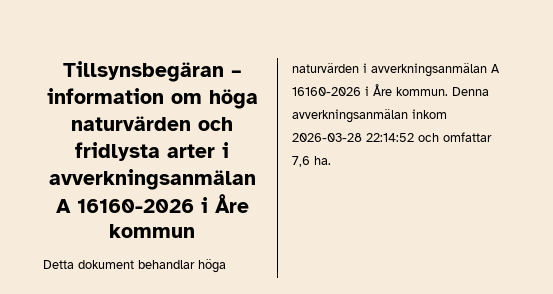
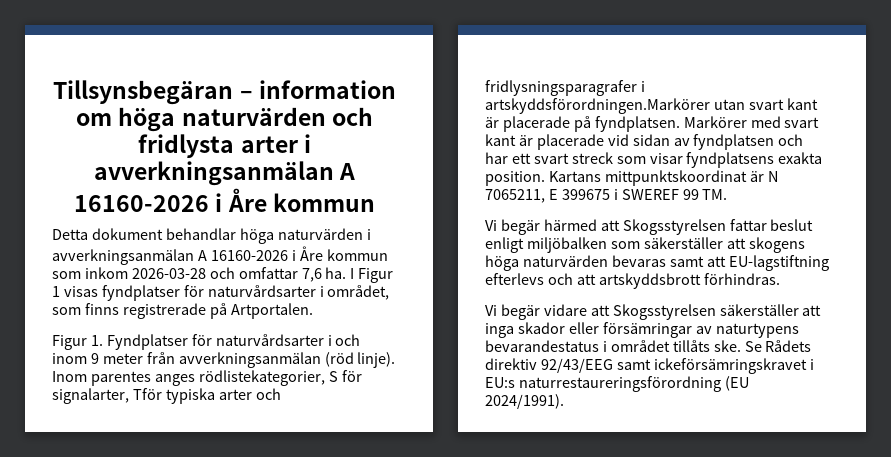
- Detta dokument behandlar höga naturvärden i avverkningsanmälan A 16160-2026 i Åre kommun. Denna avverkningsanmälan inkom 2026-03-28 22:14:52 och omfattar 7,6 ha.
+ Detta dokument behandlar höga naturvärden i avverkningsanmälan A 16160-2026 i Åre kommun som inkom 2026-03-28 och omfattar 7,6 ha.
+ I Figur 1 visas fyndplatser för naturvårdsarter i området, som finns registrerade på Artportalen.
+ Figur 1. Fyndplatser för naturvårdsarter i och inom 9 meter från avverkningsanmälan (röd linje). Inom parentes anges rödlistekategorier, S för signalarter, Tför typiska arter och fridlysningsparagrafer i artskyddsförordningen.Markörer utan svart kant är placerade på fyndplatsen. Markörer med svart kant är placerade vid sidan av fyndplatsen och har ett svart streck som visar fyndplatsens exakta position. Kartans mittpunktskoordinat är N 7065211, E 399675 i SWEREF 99 TM.
+ Vi begär härmed att Skogsstyrelsen fattar beslut enligt miljöbalken som säkerställer att skogens höga naturvärden bevaras samt att EU-lagstiftning efterlevs och att artskyddsbrott förhindras.
+ Vi begär vidare att Skogsstyrelsen säkerställer att inga skador eller försämringar av naturtypens bevarandestatus i området tillåts ske. Se Rådets direktiv 92/43/EEG samt ickeförsämringskravet i EU:s naturrestaureringsförordning (EU 2024/1991).

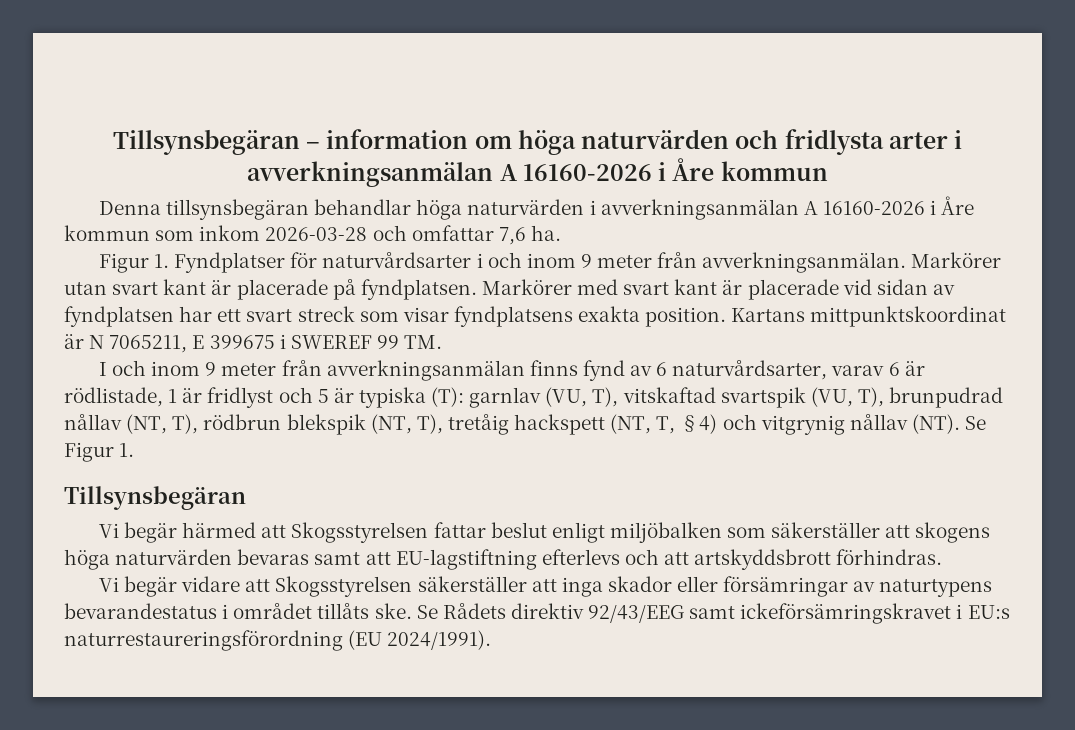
- Detta dokument behandlar höga naturvärden i avverkningsanmälan A 16160-2026 i Åre kommun som inkom 2026-03-28 och omfattar 7,6 ha. I Figur 1 visas fyndplatser för naturvårdsarter i området, som finns registrerade på Artportalen.
+ Denna tillsynsbegäran behandlar höga naturvärden i avverkningsanmälan A 16160-2026 i Åre kommun som inkom 2026-03-28 och omfattar 7,6 ha.
- Figur 1. Fyndplatser för naturvårdsarter i och inom 9 meter från avverkningsanmälan (röd linje). Inom parentes anges rödlistekategorier, S för signalarter, Tför typiska arter och fridlysningsparagrafer i artskyddsförordningen.Markörer utan svart kant är placerade på fyndplatsen.
+ Figur 1. Fyndplatser för naturvårdsarter i och inom 9 meter från avverkningsanmälan. Markörer utan svart kant är placerade på fyndplatsen.
- Markörer med svart kant är placerade vid sidan av fyndplatsen och har ett svart streck som visar fyndplatsens exakta position.
+ Markörer med svart kant är placerade vid sidan av fyndplatsen har ett svart streck som visar fyndplatsens exakta position.
+ I och inom 9 meter från avverkningsanmälan finns fynd av 6 naturvårdsarter, varav 6 är rödlistade, 1 är fridlyst och 5 är typiska (T): garnlav (VU, T), vitskaftad svartspik (VU, T), brunpudrad nållav (NT, T), rödbrun blekspik (NT, T), tretåig hackspett (NT, T, §4) och vitgrynig nållav (NT). Se Figur 1.
+ Tillsynsbegäran

